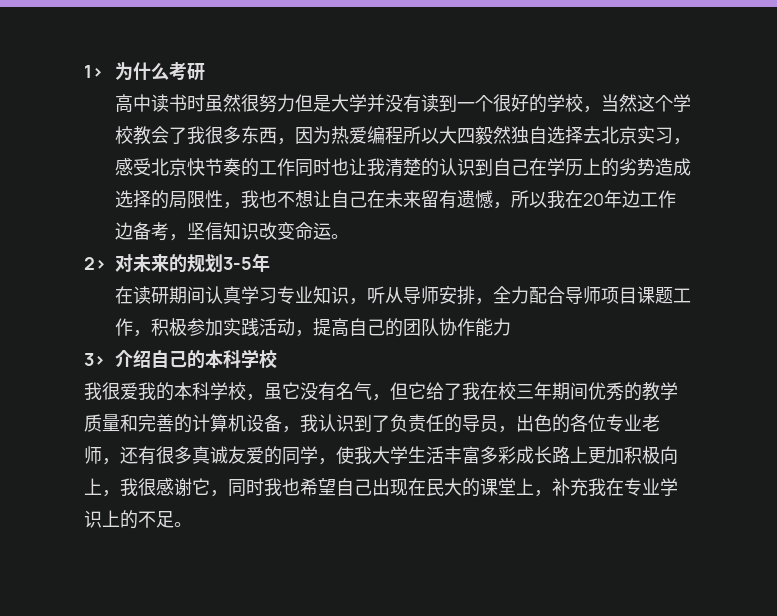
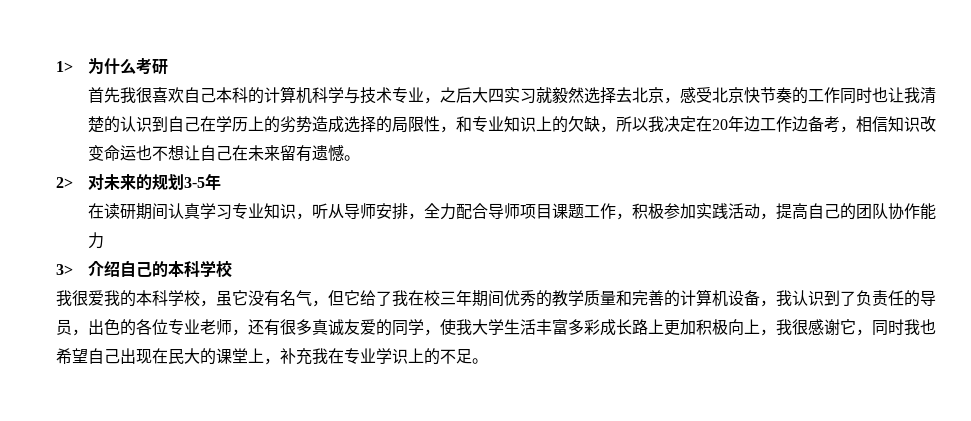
- 高中读书时虽然很努力但是大学并没有读到一个很好的学校，当然这个学校教会了我很多东西，因为热爱编程所以大四毅然独自选择去北京实习，感受北京快节奏的工作同时也让我清楚的认识到自己在学历上的劣势造成选择的局限性，我也不想让自己在未来留有遗憾，所以我在20年边工作边备考，坚信知识改变命运。
+ 首先我很喜欢自己本科的计算机科学与技术专业，之后大四实习就毅然选择去北京，感受北京快节奏的工作同时也让我清楚的认识到自己在学历上的劣势造成选择的局限性，和专业知识上的欠缺，所以我决定在20年边工作边备考，相信知识改变命运也不想让自己在未来留有遗憾。

